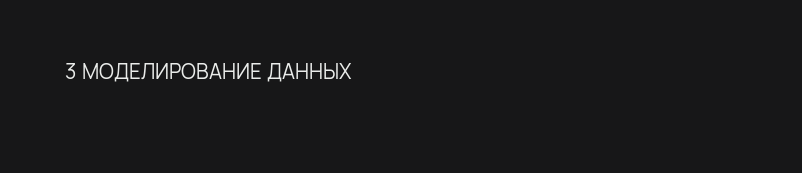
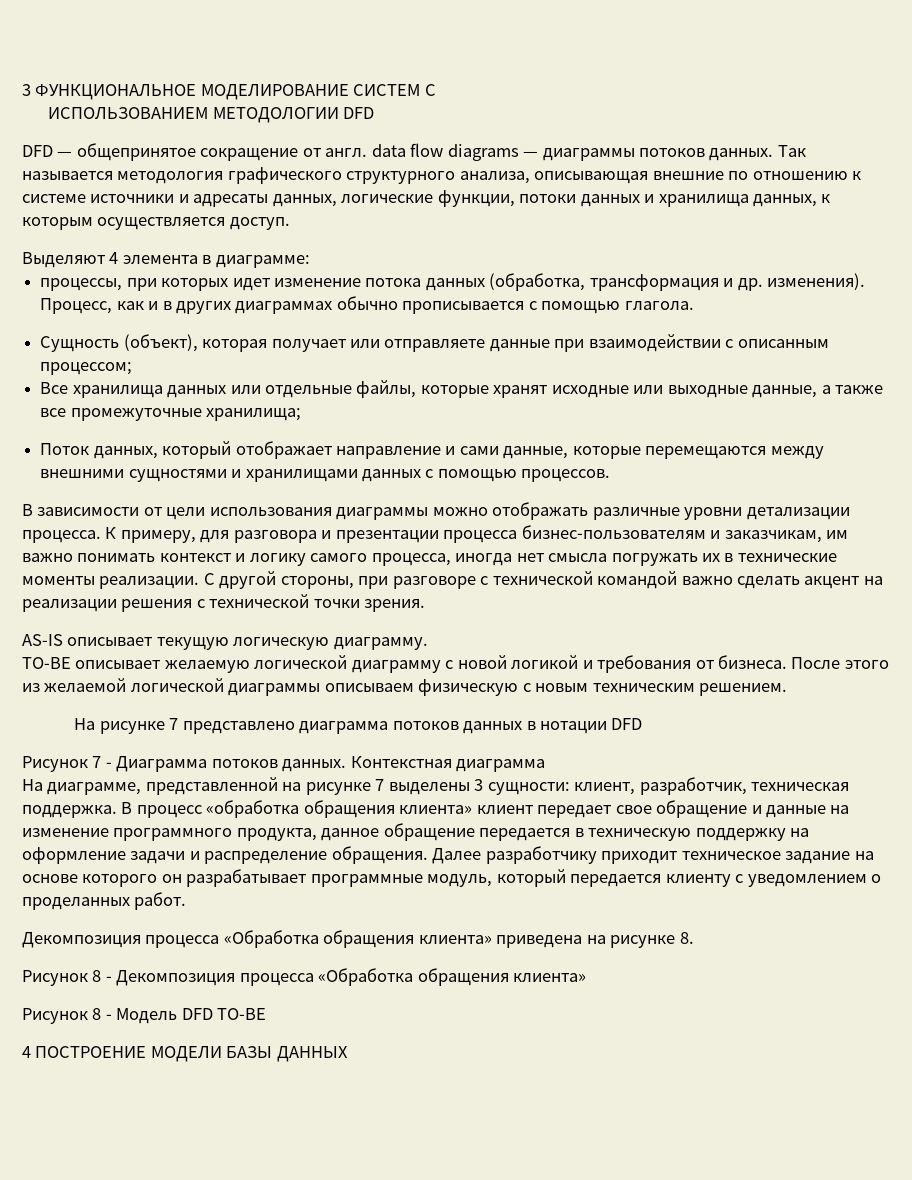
- 3 МОДЕЛИРОВАНИЕ ДАННЫХ
+ 3 ФУНКЦИОНАЛЬНОЕ МОДЕЛИРОВАНИЕ СИСТЕМ С
+ ИСПОЛЬЗОВАНИЕМ МЕТОДОЛОГИИ DFD
+ DFD — общепринятое сокращение от англ. data flow diagrams — диаграммы потоков данных. Так называется методология графического структурного анализа, описывающая внешние по отношению к системе источники и адресаты данных, логические функции, потоки данных и хранилища данных, к которым осуществляется доступ.
+ Выделяют 4 элемента в диаграмме:
+ процессы, при которых идет изменение потока данных (обработка, трансформация и др. изменения). Процесс, как и в других диаграммах обычно прописывается с помощью глагола.
+ Сущность (объект), которая получает или отправляете данные при взаимодействии с описанным процессом;
+ Все хранилища данных или отдельные файлы, которые хранят исходные или выходные данные, а также все промежуточные хранилища;
+ Поток данных, который отображает направление и сами данные, которые перемещаются между внешними сущностями и хранилищами данных с помощью процессов.
+ В зависимости от цели использования диаграммы можно отображать различные уровни детализации процесса. К примеру, для разговора и презентации процесса бизнес-пользователям и заказчикам, им важно понимать контекст и логику самого процесса, иногда нет смысла погружать их в технические моменты реализации. С другой стороны, при разговоре с технической командой важно сделать акцент на реализации решения с технической точки зрения.
+ AS-IS описывает текущую логическую диаграмму.
+ TO-BE описывает желаемую логической диаграмму с новой логикой и требования от бизнеса. После этого из желаемой логической диаграммы описываем физическую с новым техническим решением.
+ На рисунке 7 представлено диаграмма потоков данных в нотации DFD
+ Рисунок 7 - Диаграмма потоков данных. Контекстная диаграмма
+ На диаграмме, представленной на рисунке 7 выделены 3 сущности: клиент, разработчик, техническая поддержка. В процесс «обработка обращения клиента» клиент передает свое обращение и данные на изменение программного продукта, данное обращение передается в техническую поддержку на оформление задачи и распределение обращения. Далее разработчику приходит техническое задание на основе которого он разрабатывает программные модуль, который передается клиенту с уведомлением о проделанных работ.
+ Декомпозиция процесса «Обработка обращения клиента» приведена на рисунке 8.
+ Рисунок 8 - Декомпозиция процесса «Обработка обращения клиента»
+ Рисунок 8 - Модель DFD TO-BE
+ 4 ПОСТРОЕНИЕ МОДЕЛИ БАЗЫ ДАННЫХ

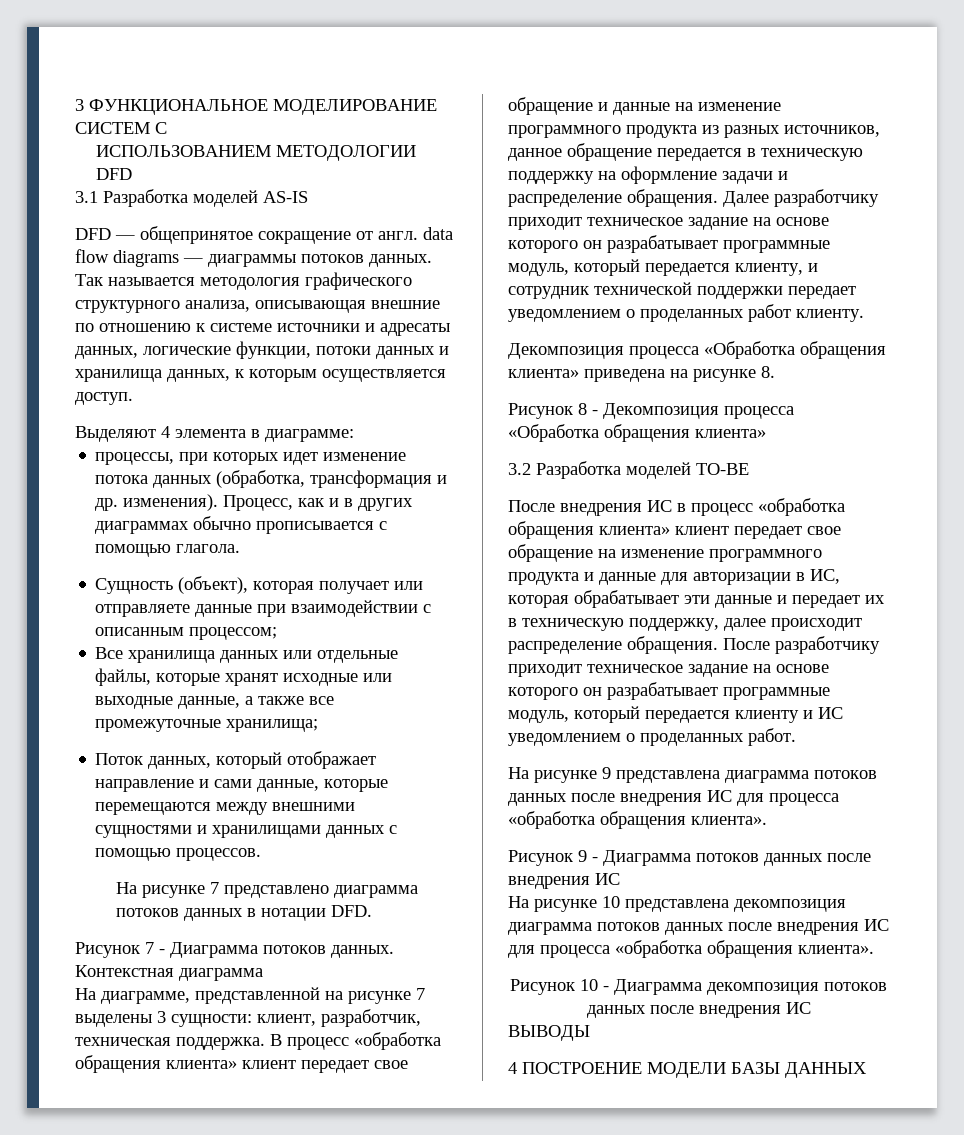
+ 3.1 Разработка моделей AS-IS
- В зависимости от цели использования диаграммы можно отображать различные уровни детализации процесса. К примеру, для разговора и презентации процесса бизнес-пользователям и заказчикам, им важно понимать контекст и логику самого процесса, иногда нет смысла погружать их в технические моменты реализации. С другой стороны, при разговоре с технической командой важно сделать акцент на реализации решения с технической точки зрения.
- AS-IS описывает текущую логическую диаграмму.
- TO-BE описывает желаемую логической диаграмму с новой логикой и требования от бизнеса. После этого из желаемой логической диаграммы описываем физическую с новым техническим решением.
- На рисунке 7 представлено диаграмма потоков данных в нотации DFD
+ На рисунке 7 представлено диаграмма потоков данных в нотации DFD.
- В процесс «обработка обращения клиента» клиент передает свое обращение и данные на изменение программного продукта, данное обращение передается в техническую поддержку на оформление задачи и распределение обращения.
+ В процесс «обработка обращения клиента» клиент передает свое обращение и данные на изменение программного продукта из разных источников, данное обращение передается в техническую поддержку на оформление задачи и распределение обращения.
- Далее разработчику приходит техническое задание на основе которого он разрабатывает программные модуль, который передается клиенту с уведомлением о проделанных работ.
+ Далее разработчику приходит техническое задание на основе которого он разрабатывает программные модуль, который передается клиенту, и сотрудник технической поддержки передает уведомлением о проделанных работ клиенту.
- Рисунок 8 - Модель DFD TO-BE
+ 3.2 Разработка моделей TO-BE
+ После внедрения ИС в процесс «обработка обращения клиента» клиент передает свое обращение на изменение программного продукта и данные для авторизации в ИС, которая обрабатывает эти данные и передает их в техническую поддержку, далее происходит распределение обращения. После разработчику приходит техническое задание на основе которого он разрабатывает программные модуль, который передается клиенту и ИС уведомлением о проделанных работ.
+ На рисунке 9 представлена диаграмма потоков данных после внедрения ИС для процесса «обработка обращения клиента».
+ Рисунок 9 - Диаграмма потоков данных после внедрения ИС
+ На рисунке 10 представлена декомпозиция диаграмма потоков данных после внедрения ИС для процесса «обработка обращения клиента».
+ Рисунок 10 - Диаграмма декомпозиция потоков данных после внедрения ИС
+ ВЫВОДЫ

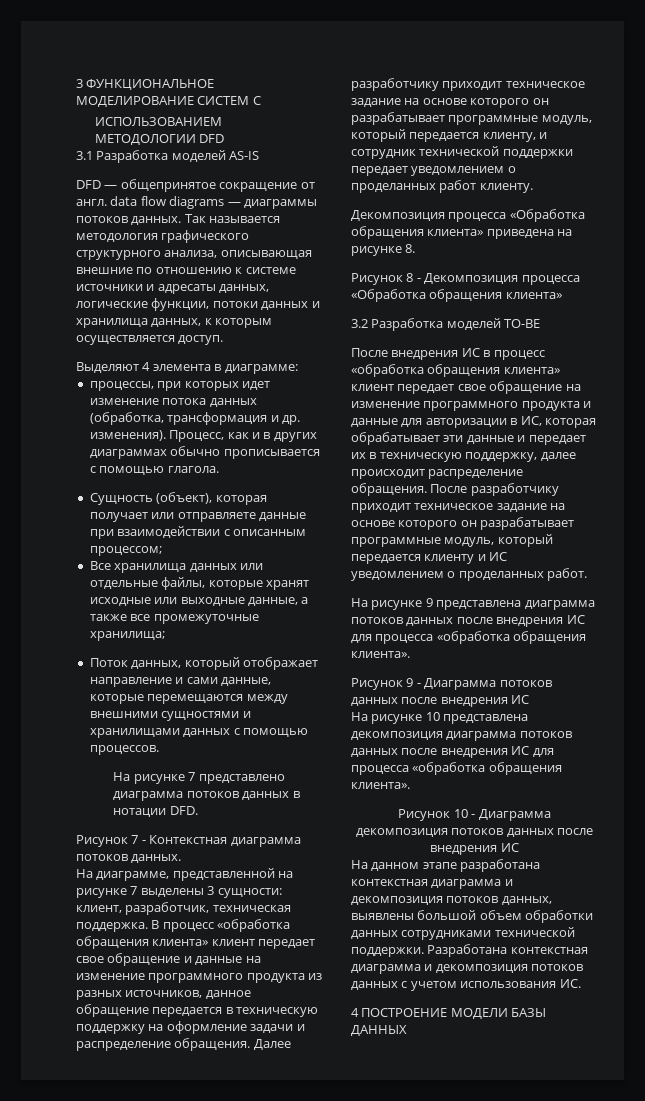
- Рисунок 7 - Диаграмма потоков данных. Контекстная диаграмма
+ Рисунок 7 - Контекстная диаграмма потоков данных.
- ВЫВОДЫ
+ На данном этапе разработана контекстная диаграмма и декомпозиция потоков данных, выявлены большой объем обработки данных сотрудниками технической поддержки. Разработана контекстная диаграмма и декомпозиция потоков данных с учетом использования ИС.

